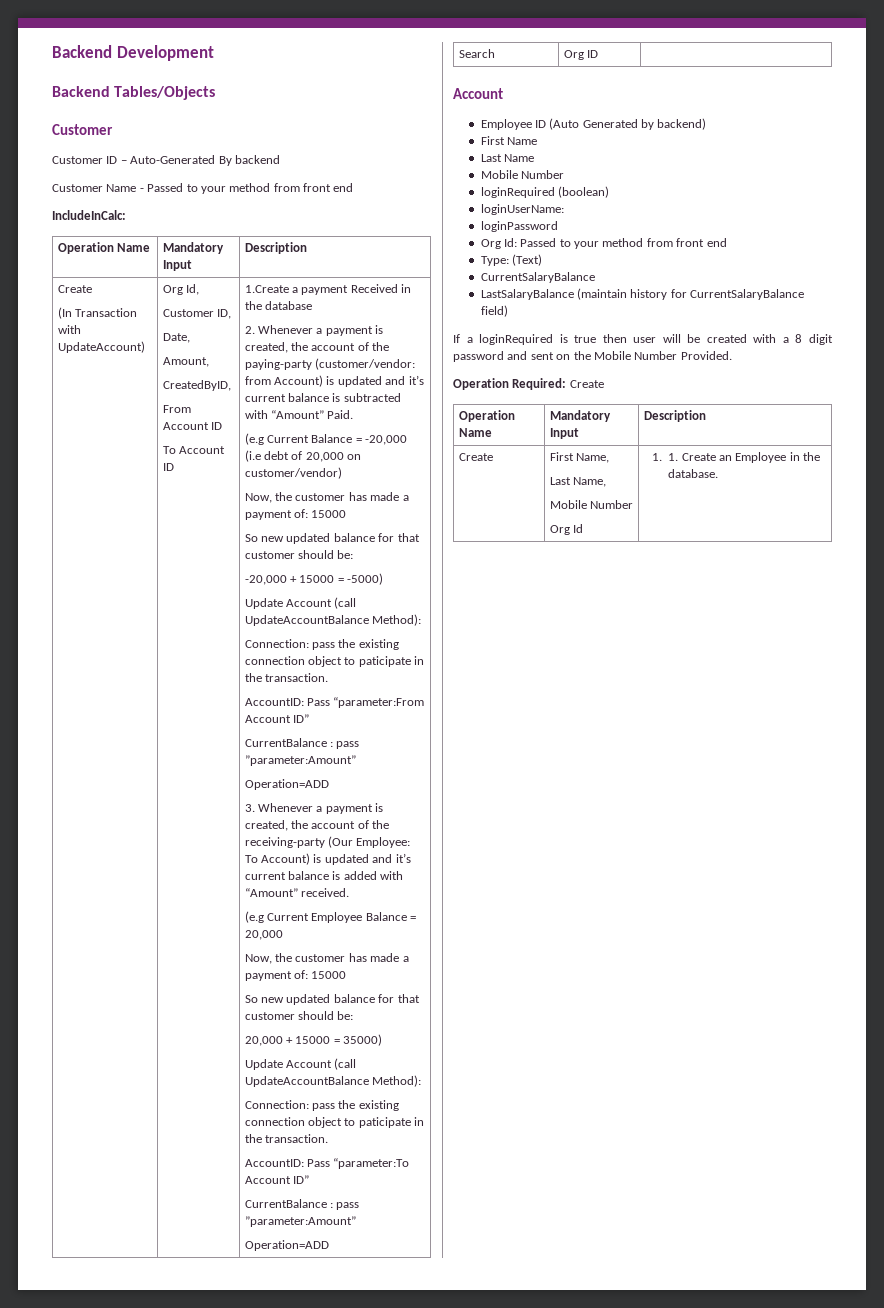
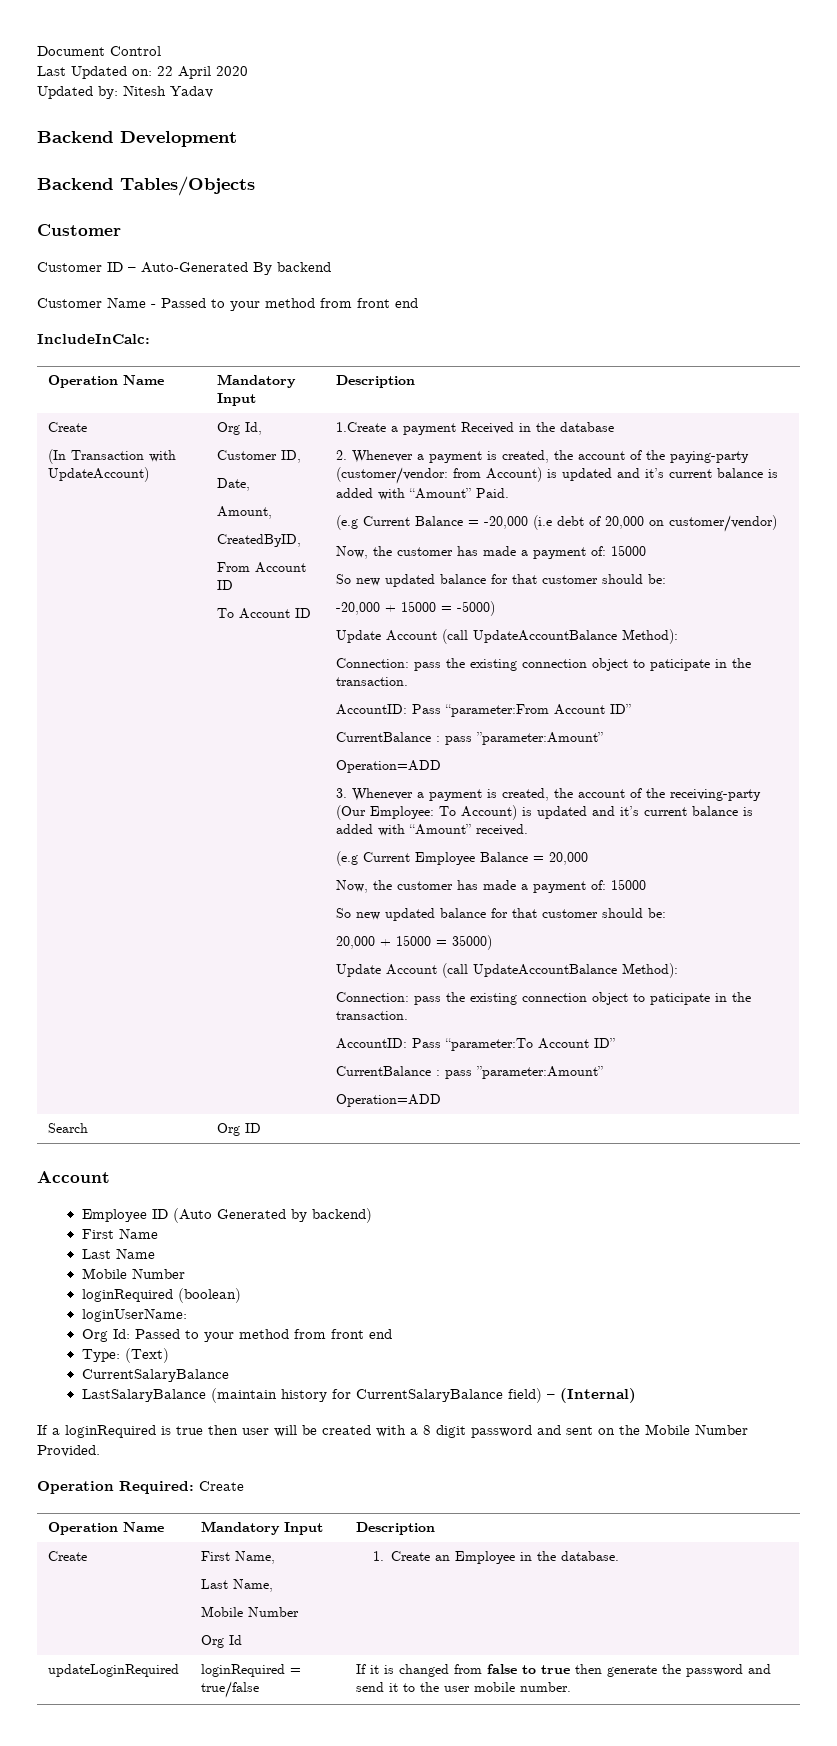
+ Document Control
+ Last Updated on: 22 April 2020
+ Updated by: Nitesh Yadav
- 2. Whenever a payment is created, the account of the paying-party (customer/vendor: from Account) is updated and it’s current balance is subtracted with “Amount” Paid.
+ 2. Whenever a payment is created, the account of the paying-party (customer/vendor: from Account) is updated and it’s current balance is added with “Amount” Paid.
- loginPassword
- LastSalaryBalance (maintain history for CurrentSalaryBalance field)
+ LastSalaryBalance (maintain history for CurrentSalaryBalance field) – (Internal)
  Create | First Name,
  Last Name,
  Mobile Number
- Org Id | 1. 1. Create an Employee in the database.
+ Org Id | 1. Create an Employee in the database.
+ updateLoginRequired | loginRequired = true/false | If it is changed from false to true then generate the password and send it to the user mobile number.

